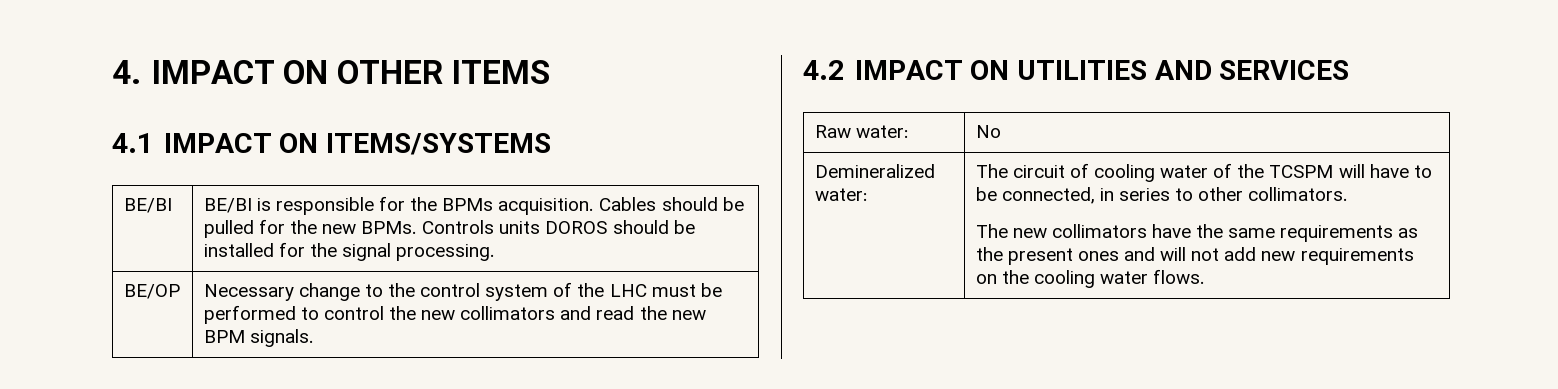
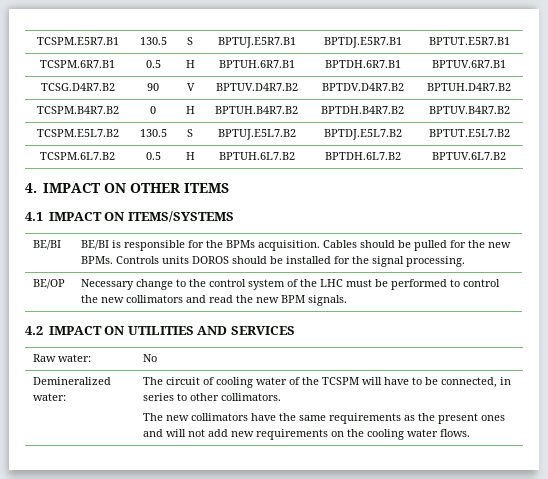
+ TCSPM.E5R7.B1 | 130.5 | S | BPTUJ.E5R7.B1 | BPTDJ.E5R7.B1 | BPTUT.E5R7.B1
+ TCSPM.6R7.B1 | 0.5 | H | BPTUH.6R7.B1 | BPTDH.6R7.B1 | BPTUV.6R7.B1
+ TCSG.D4R7.B2 | 90 | V | BPTUV.D4R7.B2 | BPTDV.D4R7.B2 | BPTUH.D4R7.B2
+ TCSPM.B4R7.B2 | 0 | H | BPTUH.B4R7.B2 | BPTDH.B4R7.B2 | BPTUV.B4R7.B2
+ TCSPM.E5L7.B2 | 130.5 | S | BPTUJ.E5L7.B2 | BPTDJ.E5L7.B2 | BPTUT.E5L7.B2
+ TCSPM.6L7.B2 | 0.5 | H | BPTUH.6L7.B2 | BPTDH.6L7.B2 | BPTUV.6L7.B2

